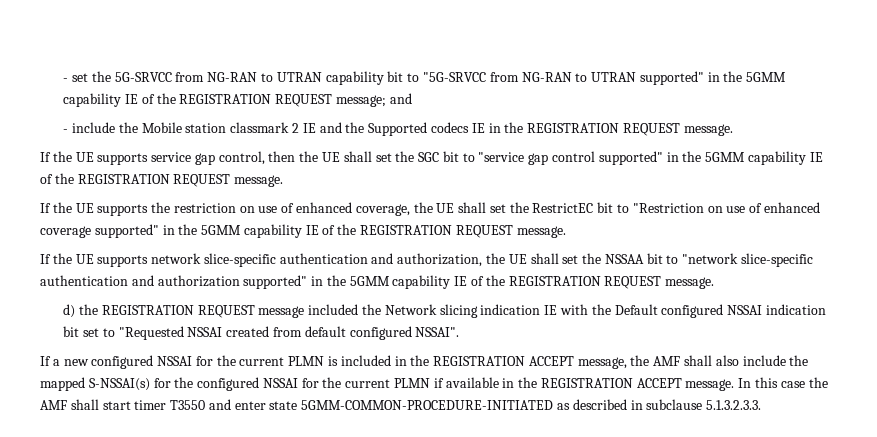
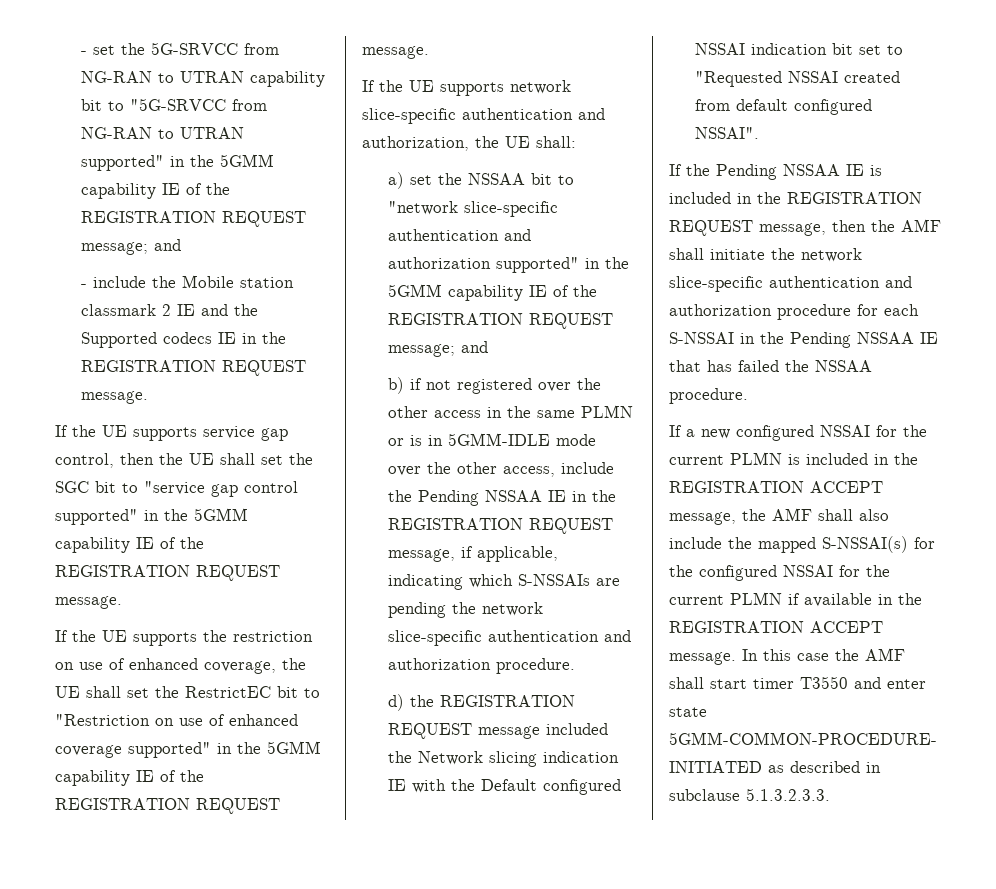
- If the UE supports network slice-specific authentication and authorization, the UE shall set the NSSAA bit to "network slice-specific authentication and authorization supported" in the 5GMM capability IE of the REGISTRATION REQUEST message.
+ If the UE supports network slice-specific authentication and authorization, the UE shall:
+ a) set the NSSAA bit to "network slice-specific authentication and authorization supported" in the 5GMM capability IE of the REGISTRATION REQUEST message; and
+ b) if not registered over the other access in the same PLMN or is in 5GMM-IDLE mode over the other access, include the Pending NSSAA IE in the REGISTRATION REQUEST message, if applicable, indicating which S-NSSAIs are pending the network slice-specific authentication and authorization procedure.
+ If the Pending NSSAA IE is included in the REGISTRATION REQUEST message, then the AMF shall initiate the network slice-specific authentication and authorization procedure for each S-NSSAI in the Pending NSSAA IE that has failed the NSSAA procedure.

